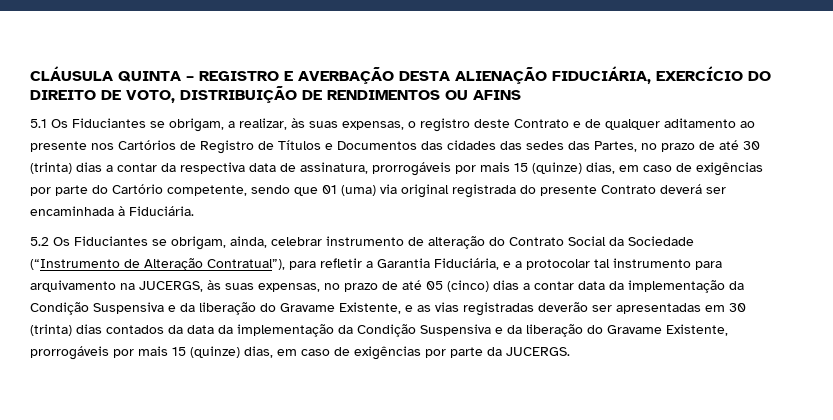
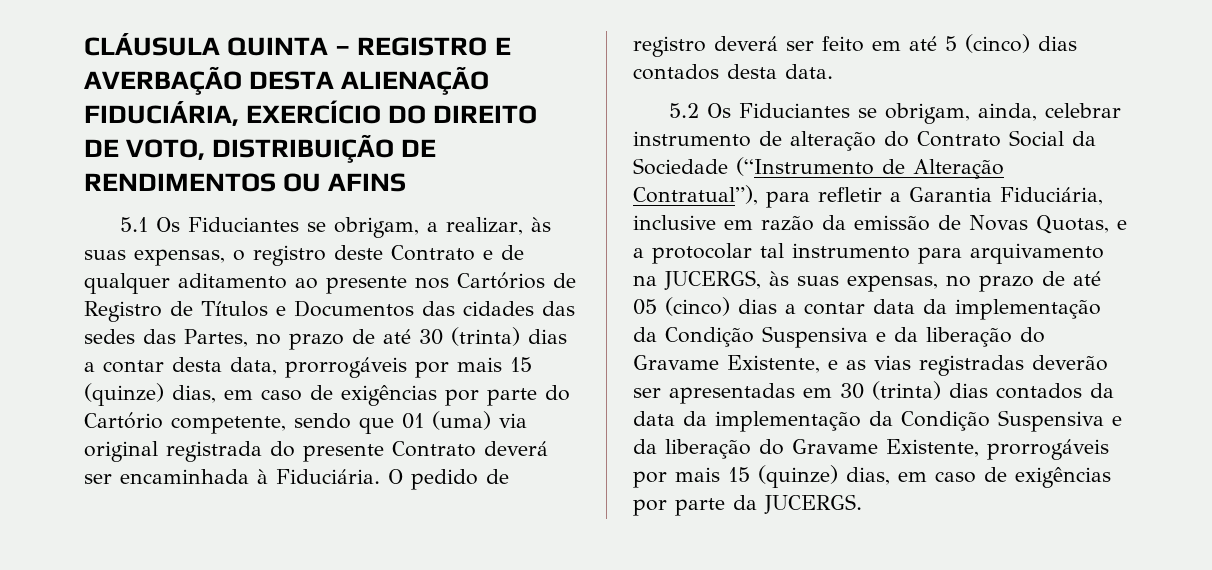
- 5.1 Os Fiduciantes se obrigam, a realizar, às suas expensas, o registro deste Contrato e de qualquer aditamento ao presente nos Cartórios de Registro de Títulos e Documentos das cidades das sedes das Partes, no prazo de até 30 (trinta) dias a contar da respectiva data de assinatura, prorrogáveis por mais 15 (quinze) dias, em caso de exigências por parte do Cartório competente, sendo que 01 (uma) via original registrada do presente Contrato deverá ser encaminhada à Fiduciária.
+ 5.1 Os Fiduciantes se obrigam, a realizar, às suas expensas, o registro deste Contrato e de qualquer aditamento ao presente nos Cartórios de Registro de Títulos e Documentos das cidades das sedes das Partes, no prazo de até 30 (trinta) dias a contar desta data, prorrogáveis por mais 15 (quinze) dias, em caso de exigências por parte do Cartório competente, sendo que 01 (uma) via original registrada do presente Contrato deverá ser encaminhada à Fiduciária. O pedido de registro deverá ser feito em até 5 (cinco) dias contados desta data.
- 5.2 Os Fiduciantes se obrigam, ainda, celebrar instrumento de alteração do Contrato Social da Sociedade (“Instrumento de Alteração Contratual”), para refletir a Garantia Fiduciária, e a protocolar tal instrumento para arquivamento na JUCERGS, às suas expensas, no prazo de até 05 (cinco) dias a contar data da implementação da Condição Suspensiva e da liberação do Gravame Existente, e as vias registradas deverão ser apresentadas em 30 (trinta) dias contados da data da implementação da Condição Suspensiva e da liberação do Gravame Existente, prorrogáveis por mais 15 (quinze) dias, em caso de exigências por parte da JUCERGS.
+ 5.2 Os Fiduciantes se obrigam, ainda, celebrar instrumento de alteração do Contrato Social da Sociedade (“Instrumento de Alteração Contratual”), para refletir a Garantia Fiduciária, inclusive em razão da emissão de Novas Quotas, e a protocolar tal instrumento para arquivamento na JUCERGS, às suas expensas, no prazo de até 05 (cinco) dias a contar data da implementação da Condição Suspensiva e da liberação do Gravame Existente, e as vias registradas deverão ser apresentadas em 30 (trinta) dias contados da data da implementação da Condição Suspensiva e da liberação do Gravame Existente, prorrogáveis por mais 15 (quinze) dias, em caso de exigências por parte da JUCERGS.

